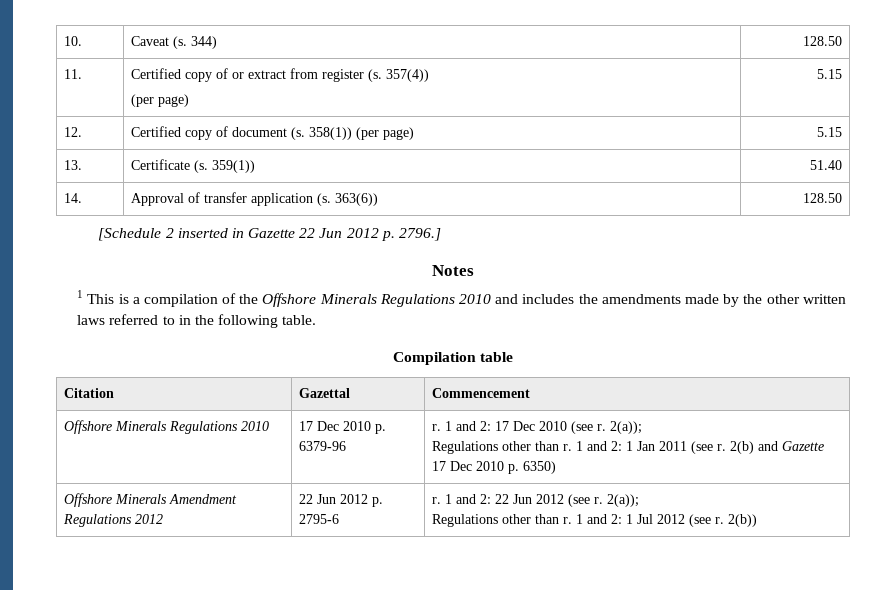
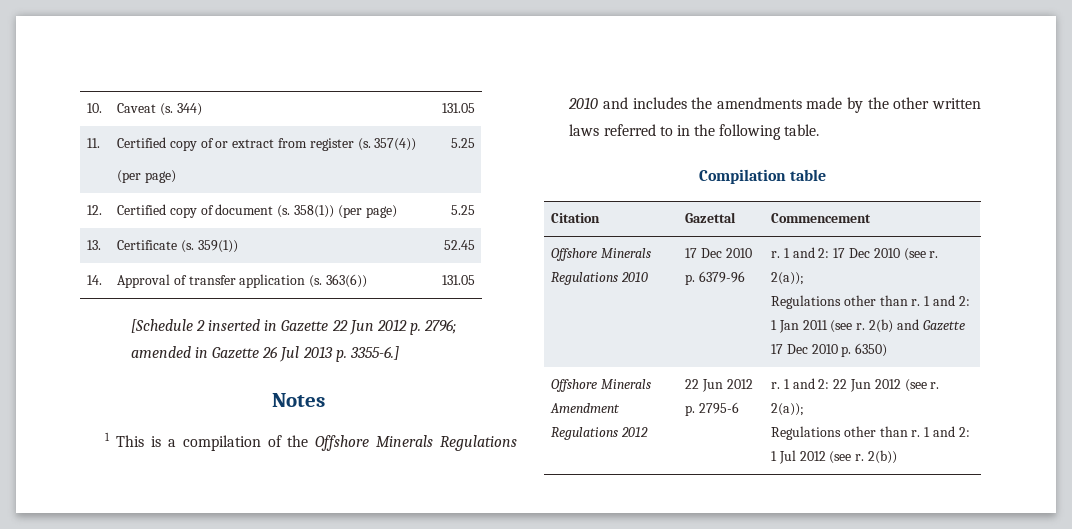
- 10. | Caveat (s. 344) | 128.50
+ 10. | Caveat (s. 344) | 131.05
  11. | Certified copy of or extract from register (s. 357(4))
- (per page) | 5.15
+ (per page) | 5.25
- 12. | Certified copy of document (s. 358(1)) (per page) | 5.15
+ 12. | Certified copy of document (s. 358(1)) (per page) | 5.25
- 13. | Certificate (s. 359(1)) | 51.40
+ 13. | Certificate (s. 359(1)) | 52.45
- 14. | Approval of transfer application (s. 363(6)) | 128.50
+ 14. | Approval of transfer application (s. 363(6)) | 131.05
- [Schedule 2 inserted in Gazette 22 Jun 2012 p. 2796.]
+ [Schedule 2 inserted in Gazette 22 Jun 2012 p. 2796; amended in Gazette 26 Jul 2013 p. 3355-6.]

